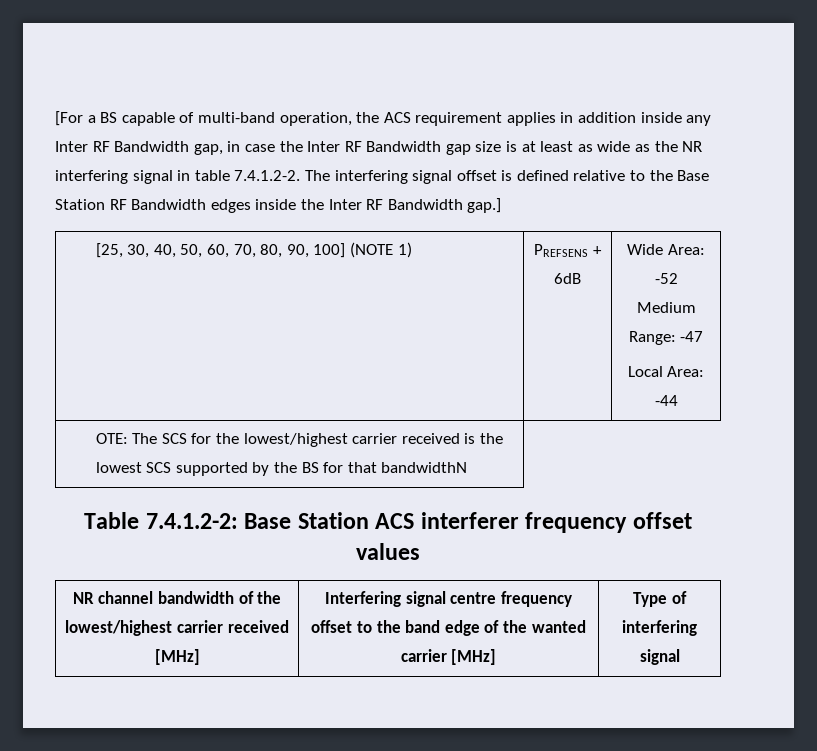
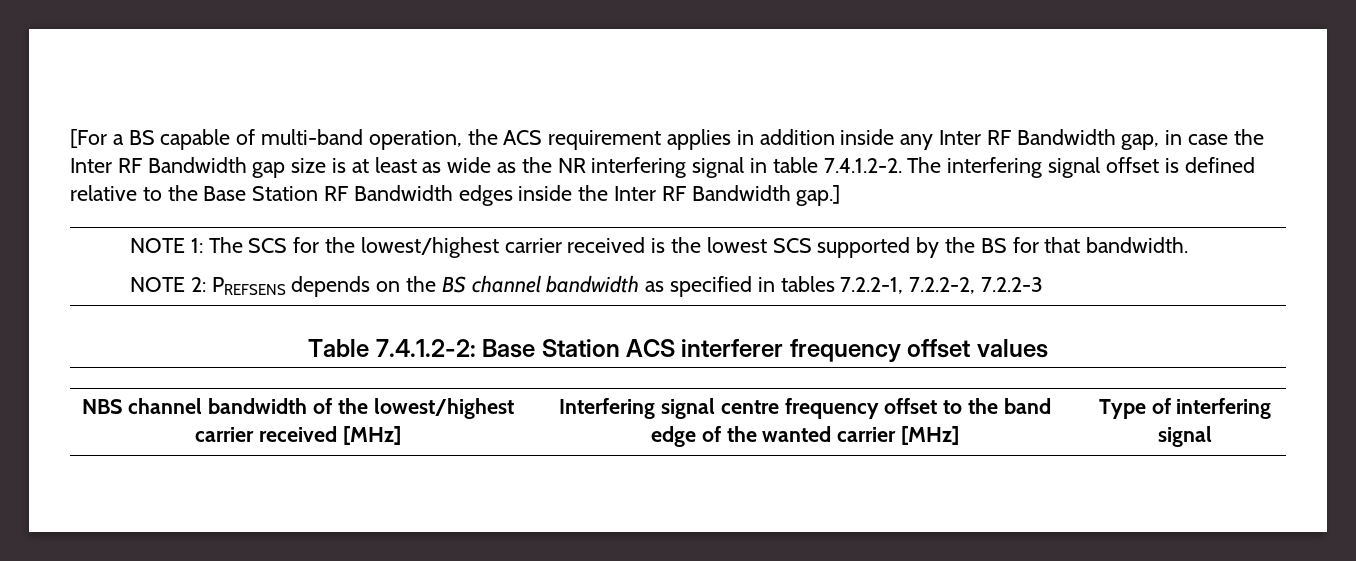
- [25, 30, 40, 50, 60, 70, 80, 90, 100] (NOTE 1) | PREFSENS + 6dB | Wide Area: -52
- Medium Range: -47
- Local Area: -44
- OTE: The SCS for the lowest/highest carrier received is the lowest SCS supported by the BS for that bandwidthN
+ NOTE 1: The SCS for the lowest/highest carrier received is the lowest SCS supported by the BS for that bandwidth.
+ NOTE 2: PREFSENS depends on the BS channel bandwidth as specified in tables 7.2.2-1, 7.2.2-2, 7.2.2-3
- NR channel bandwidth of the lowest/highest carrier received [MHz] | Interfering signal centre frequency offset to the band edge of the wanted carrier [MHz] | Type of interfering signal
+ NBS channel bandwidth of the lowest/highest carrier received [MHz] | Interfering signal centre frequency offset to the band edge of the wanted carrier [MHz] | Type of interfering signal

